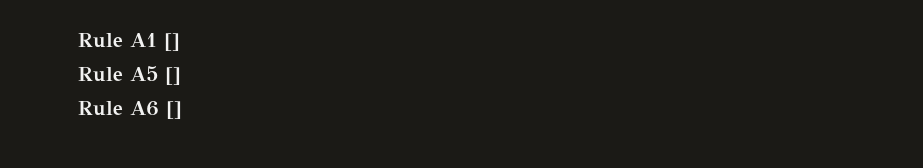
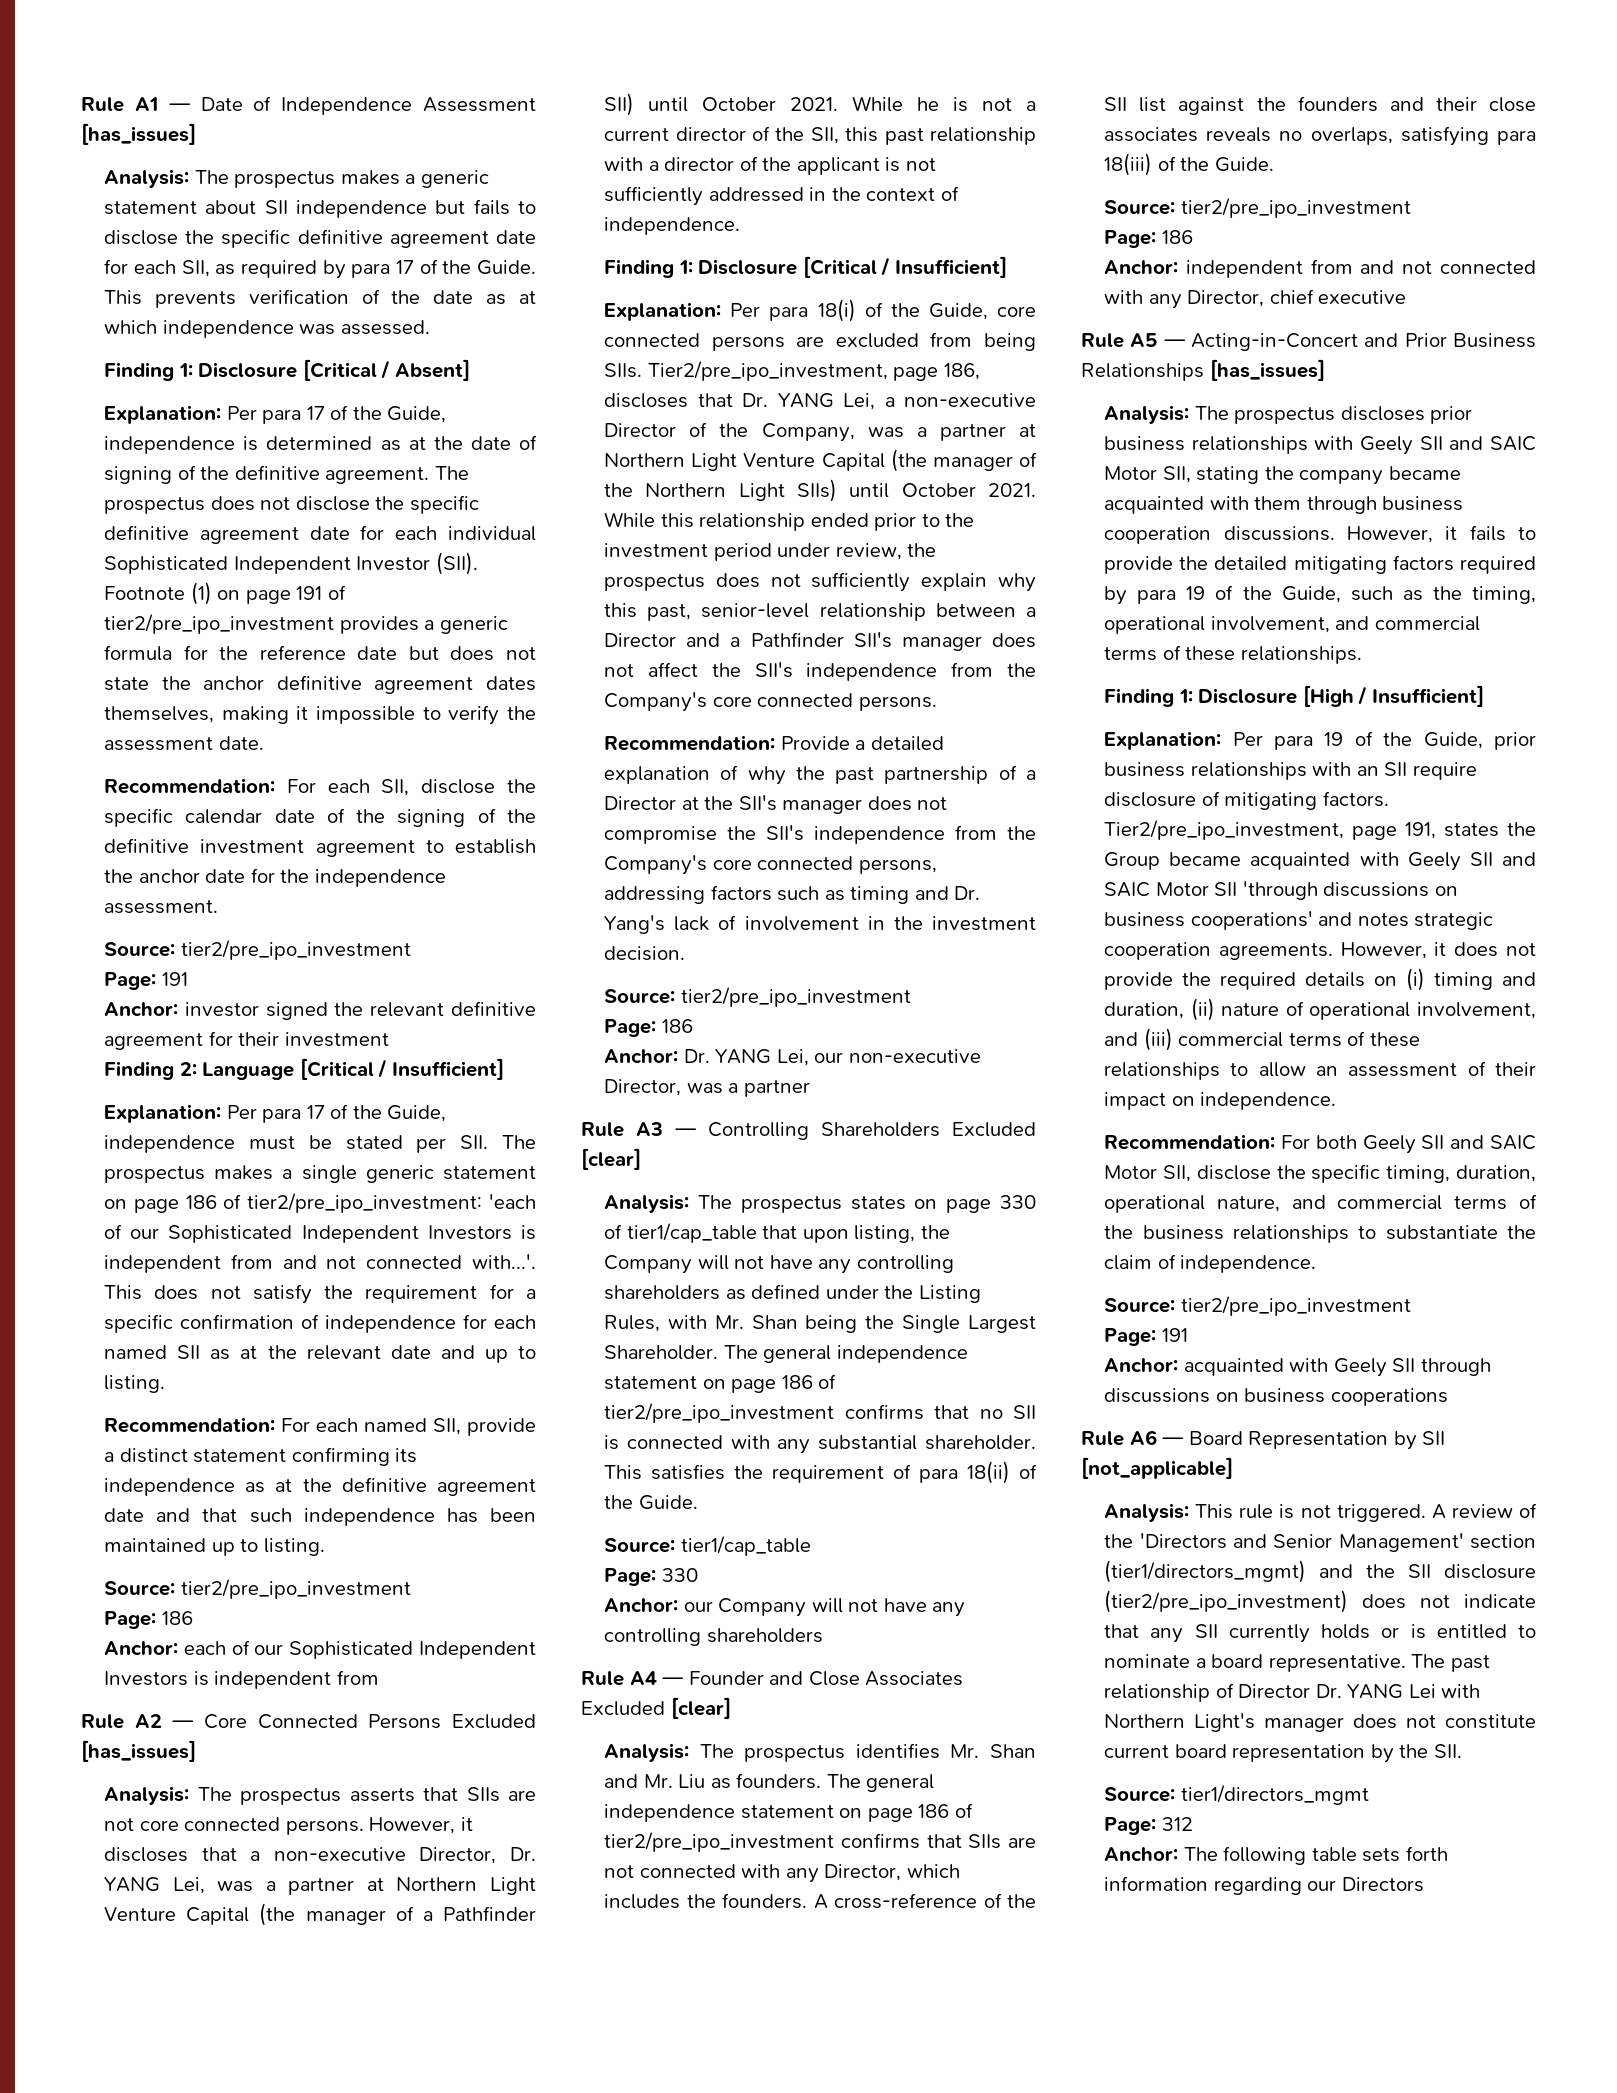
- Rule A1 []
- Rule A5 []
- Rule A6 []
+ Rule A1 — Date of Independence Assessment [has_issues]
+ Analysis: The prospectus makes a generic statement about SII independence but fails to disclose the specific definitive agreement date for each SII, as required by para 17 of the Guide. This prevents verification of the date as at which independence was assessed.
+ Finding 1: Disclosure [Critical / Absent]
+ Explanation: Per para 17 of the Guide, independence is determined as at the date of signing of the definitive agreement. The prospectus does not disclose the specific definitive agreement date for each individual Sophisticated Independent Investor (SII). Footnote (1) on page 191 of tier2/pre_ipo_investment provides a generic formula for the reference date but does not state the anchor definitive agreement dates themselves, making it impossible to verify the assessment date.
+ Recommendation: For each SII, disclose the specific calendar date of the signing of the definitive investment agreement to establish the anchor date for the independence assessment.
+ Source: tier2/pre_ipo_investment
+ Page: 191
+ Anchor: investor signed the relevant definitive agreement for their investment
+ Finding 2: Language [Critical / Insufficient]
+ Explanation: Per para 17 of the Guide, independence must be stated per SII. The prospectus makes a single generic statement on page 186 of tier2/pre_ipo_investment: 'each of our Sophisticated Independent Investors is independent from and not connected with...'. This does not satisfy the requirement for a specific confirmation of independence for each named SII as at the relevant date and up to listing.
+ Recommendation: For each named SII, provide a distinct statement confirming its independence as at the definitive agreement date and that such independence has been maintained up to listing.
+ Source: tier2/pre_ipo_investment
+ Page: 186
+ Anchor: each of our Sophisticated Independent Investors is independent from
+ Rule A2 — Core Connected Persons Excluded [has_issues]
+ Analysis: The prospectus asserts that SIIs are not core connected persons. However, it discloses that a non-executive Director, Dr. YANG Lei, was a partner at Northern Light Venture Capital (the manager of a Pathfinder SII) until October 2021. While he is not a current director of the SII, this past relationship with a director of the applicant is not sufficiently addressed in the context of independence.
+ Finding 1: Disclosure [Critical / Insufficient]
+ Explanation: Per para 18(i) of the Guide, core connected persons are excluded from being SIIs. Tier2/pre_ipo_investment, page 186, discloses that Dr. YANG Lei, a non-executive Director of the Company, was a partner at Northern Light Venture Capital (the manager of the Northern Light SIIs) until October 2021. While this relationship ended prior to the investment period under review, the prospectus does not sufficiently explain why this past, senior-level relationship between a Director and a Pathfinder SII's manager does not affect the SII's independence from the Company's core connected persons.
+ Recommendation: Provide a detailed explanation of why the past partnership of a Director at the SII's manager does not compromise the SII's independence from the Company's core connected persons, addressing factors such as timing and Dr. Yang's lack of involvement in the investment decision.
+ Source: tier2/pre_ipo_investment
+ Page: 186
+ Anchor: Dr. YANG Lei, our non-executive Director, was a partner
+ Rule A3 — Controlling Shareholders Excluded [clear]
+ Analysis: The prospectus states on page 330 of tier1/cap_table that upon listing, the Company will not have any controlling shareholders as defined under the Listing Rules, with Mr. Shan being the Single Largest Shareholder. The general independence statement on page 186 of tier2/pre_ipo_investment confirms that no SII is connected with any substantial shareholder. This satisfies the requirement of para 18(ii) of the Guide.
+ Source: tier1/cap_table
+ Page: 330
+ Anchor: our Company will not have any controlling shareholders
+ Rule A4 — Founder and Close Associates Excluded [clear]
+ Analysis: The prospectus identifies Mr. Shan and Mr. Liu as founders. The general independence statement on page 186 of tier2/pre_ipo_investment confirms that SIIs are not connected with any Director, which includes the founders. A cross-reference of the SII list against the founders and their close associates reveals no overlaps, satisfying para 18(iii) of the Guide.
+ Source: tier2/pre_ipo_investment
+ Page: 186
+ Anchor: independent from and not connected with any Director, chief executive
+ Rule A5 — Acting-in-Concert and Prior Business Relationships [has_issues]
+ Analysis: The prospectus discloses prior business relationships with Geely SII and SAIC Motor SII, stating the company became acquainted with them through business cooperation discussions. However, it fails to provide the detailed mitigating factors required by para 19 of the Guide, such as the timing, operational involvement, and commercial terms of these relationships.
+ Finding 1: Disclosure [High / Insufficient]
+ Explanation: Per para 19 of the Guide, prior business relationships with an SII require disclosure of mitigating factors. Tier2/pre_ipo_investment, page 191, states the Group became acquainted with Geely SII and SAIC Motor SII 'through discussions on business cooperations' and notes strategic cooperation agreements. However, it does not provide the required details on (i) timing and duration, (ii) nature of operational involvement, and (iii) commercial terms of these relationships to allow an assessment of their impact on independence.
+ Recommendation: For both Geely SII and SAIC Motor SII, disclose the specific timing, duration, operational nature, and commercial terms of the business relationships to substantiate the claim of independence.
+ Source: tier2/pre_ipo_investment
+ Page: 191
+ Anchor: acquainted with Geely SII through discussions on business cooperations
+ Rule A6 — Board Representation by SII [not_applicable]
+ Analysis: This rule is not triggered. A review of the 'Directors and Senior Management' section (tier1/directors_mgmt) and the SII disclosure (tier2/pre_ipo_investment) does not indicate that any SII currently holds or is entitled to nominate a board representative. The past relationship of Director Dr. YANG Lei with Northern Light's manager does not constitute current board representation by the SII.
+ Source: tier1/directors_mgmt
+ Page: 312
+ Anchor: The following table sets forth information regarding our Directors

